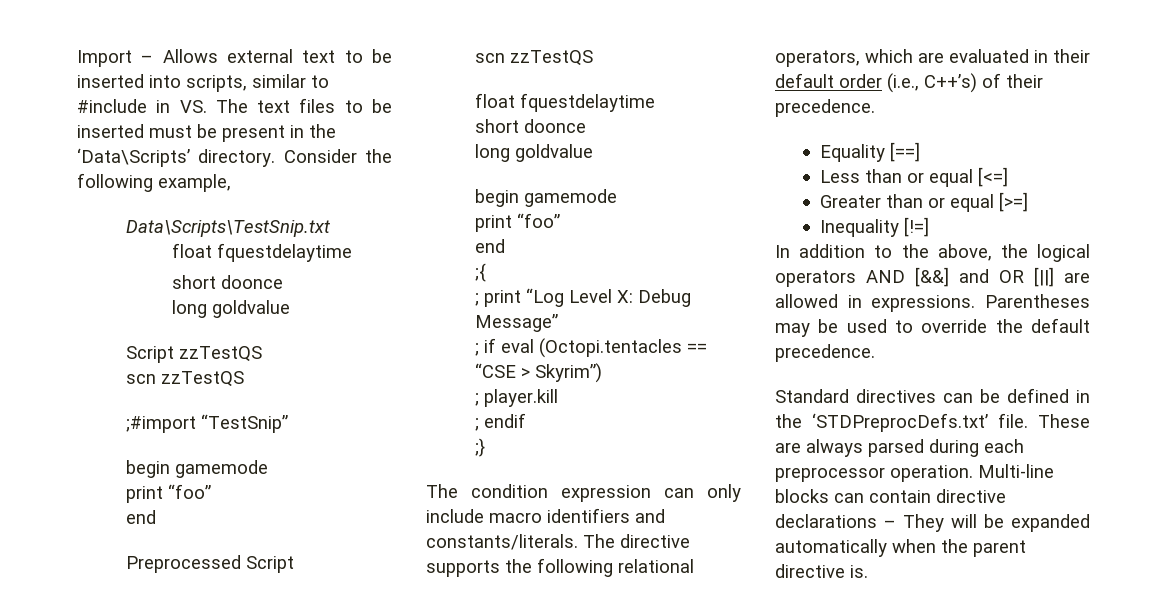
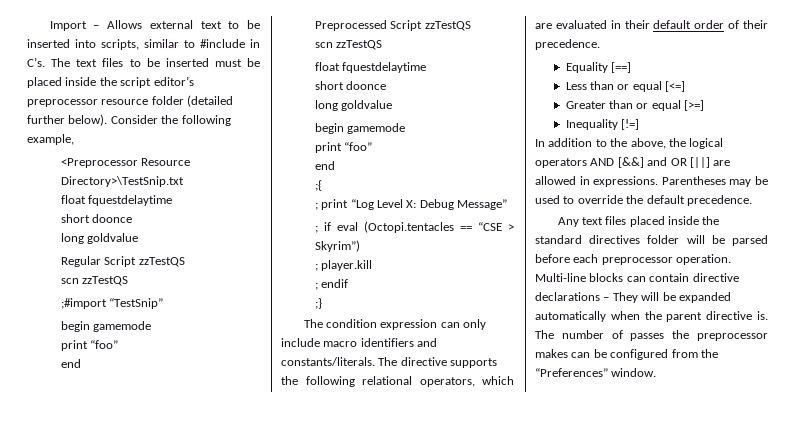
- Import – Allows external text to be inserted into scripts, similar to #include in VS. The text files to be inserted must be present in the ‘Data\Scripts’ directory.
+ Import – Allows external text to be inserted into scripts, similar to #include in C’s. The text files to be inserted must be placed inside the script editor’s preprocessor resource folder (detailed further below).
- Data\Scripts\TestSnip.txt
+ <Preprocessor Resource Directory>\TestSnip.txt
  float fquestdelaytime
  short doonce
  long goldvalue
- Script zzTestQS
+ Regular Script zzTestQS
- Preprocessed Script
+ Preprocessed Script zzTestQS
- The directive supports the following relational operators, which are evaluated in their default order (i.e., C++’s) of their precedence.
+ The directive supports the following relational operators, which are evaluated in their default order of their precedence.
- Standard directives can be defined in the ‘STDPreprocDefs.txt’ file. These are always parsed during each preprocessor operation.
+ Any text files placed inside the standard directives folder will be parsed before each preprocessor operation.
+ The number of passes the preprocessor makes can be configured from the “Preferences” window.

